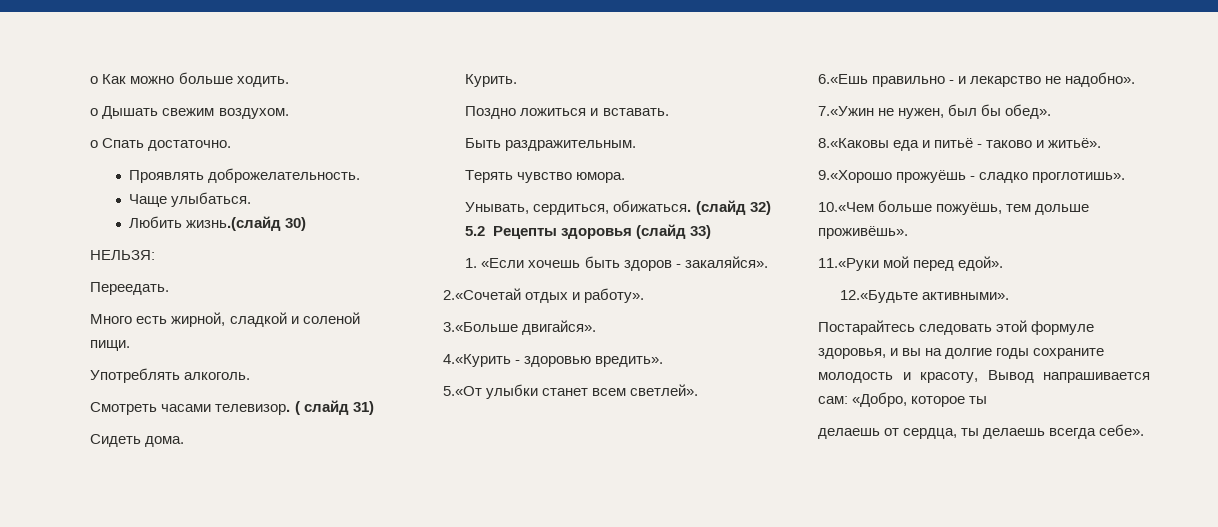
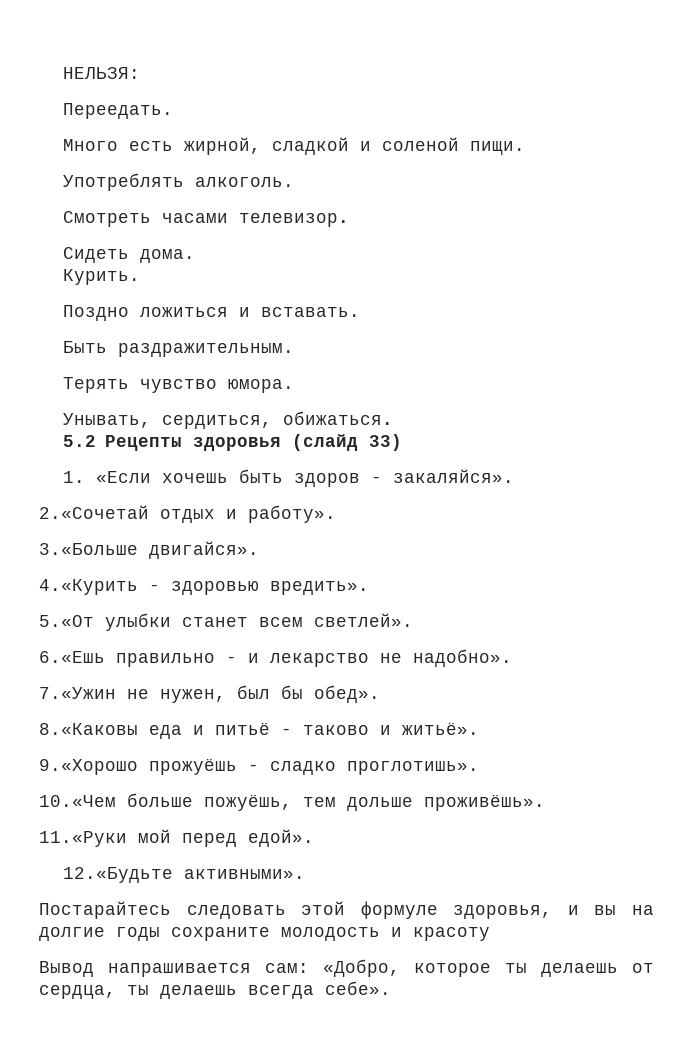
- o Как можно больше ходить.
- o Дышать свежим воздухом.
- o Спать достаточно.
- Проявлять доброжелательность.
- Чаще улыбаться.
- Любить жизнь.(слайд 30)
- ( слайд 31)
- (слайд 32)
- Постарайтесь следовать этой формуле здоровья, и вы на долгие годы сохраните молодость и красоту, Вывод напрашивается сам: «Добро, которое ты
- делаешь от сердца, ты делаешь всегда себе».
+ Постарайтесь следовать этой формуле здоровья, и вы на долгие годы сохраните молодость и красоту
+ Вывод напрашивается сам: «Добро, которое ты делаешь от сердца, ты делаешь всегда себе».

